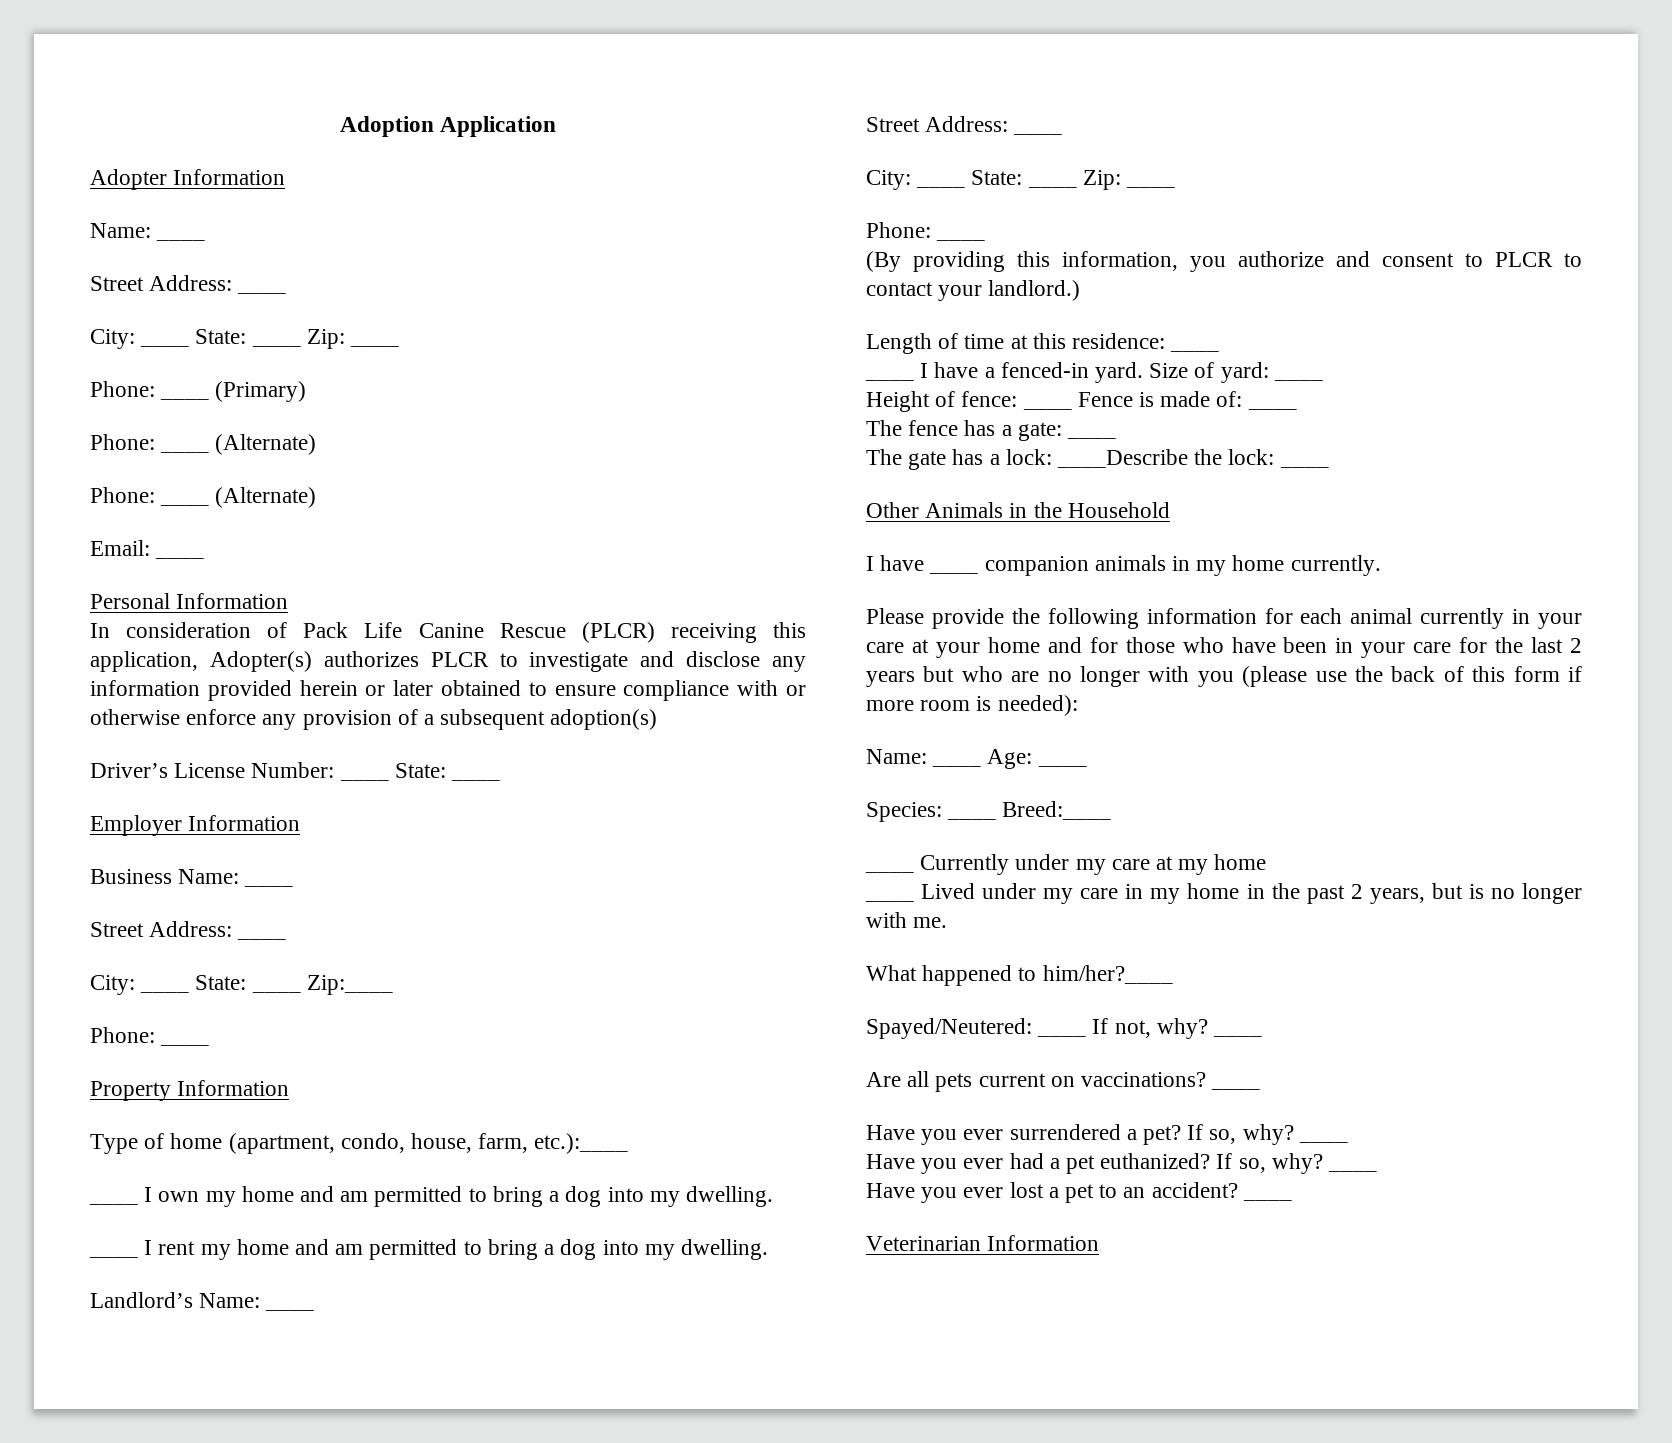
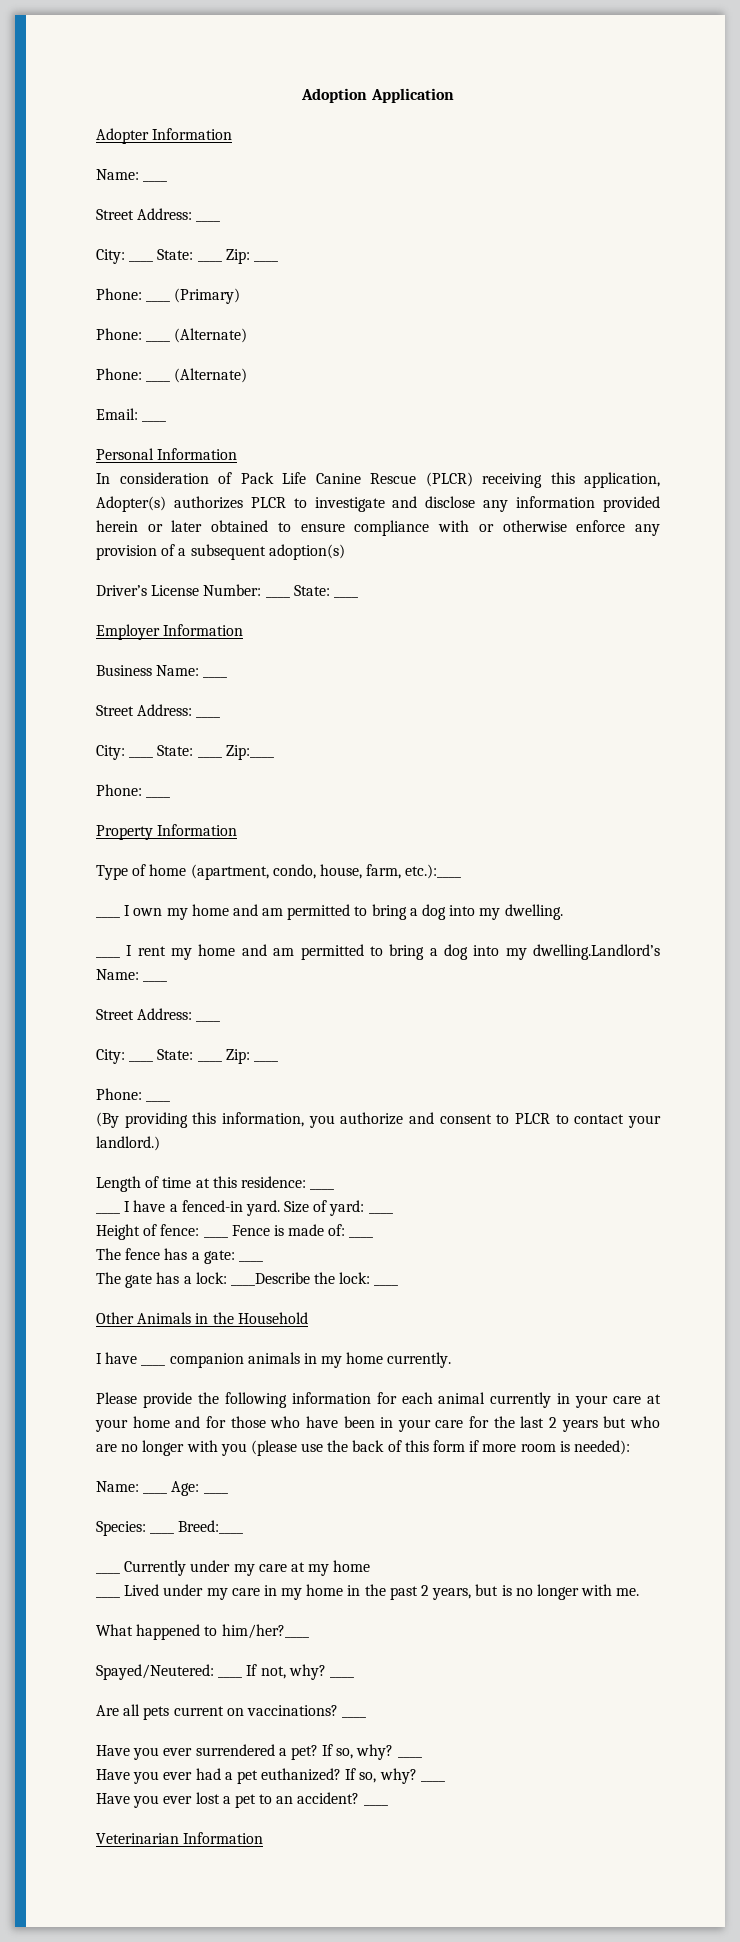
- ____ I rent my home and am permitted to bring a dog into my dwelling.
- Landlord’s Name: ____
+ ____ I rent my home and am permitted to bring a dog into my dwelling.Landlord’s Name: ____

